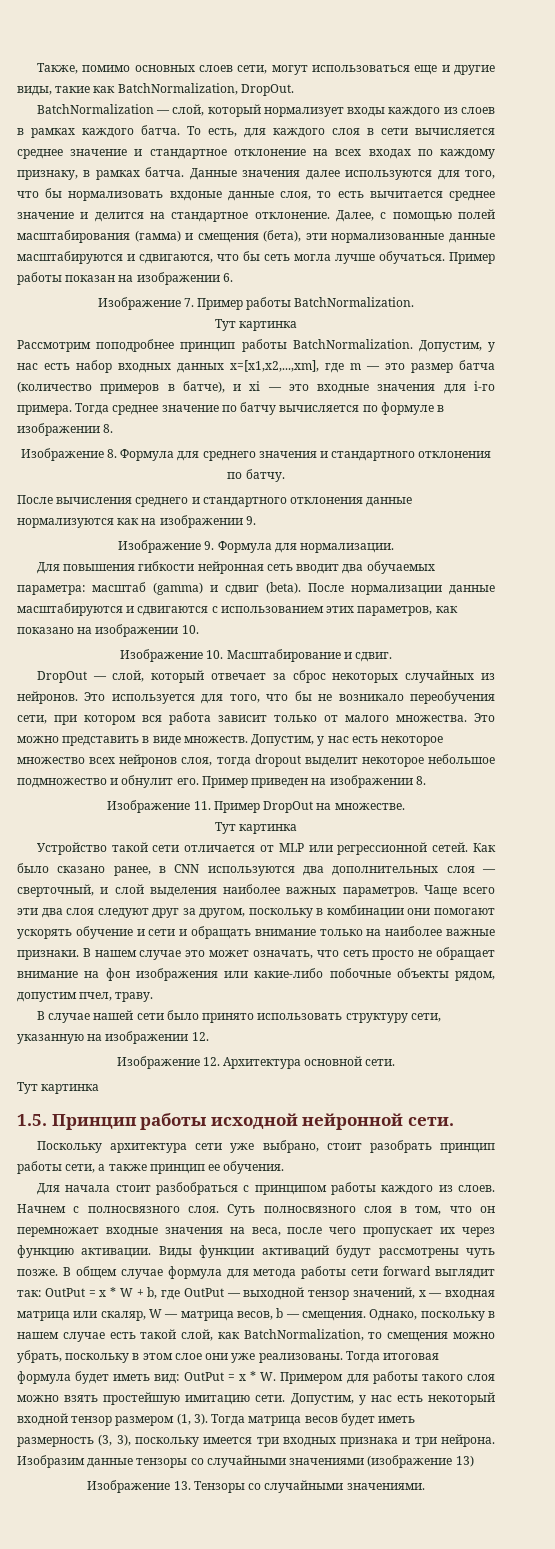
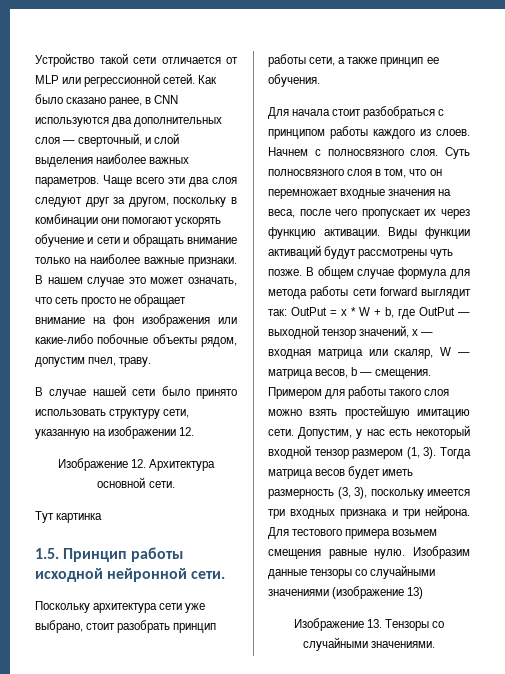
- Также, помимо основных слоев сети, могут использоваться еще и другие виды, такие как BatchNormalization, DropOut.
- BatchNormalization — слой, который нормализует входы каждого из слоев в рамках каждого батча. То есть, для каждого слоя в сети вычисляется среднее значение и стандартное отклонение на всех входах по каждому признаку, в рамках батча. Данные значения далее используются для того, что бы нормализовать вхдоные данные слоя, то есть вычитается среднее значение и делится на стандартное отклонение. Далее, с помощью полей масштабирования (гамма) и смещения (бета), эти нормализованные данные масштабируются и сдвигаются, что бы сеть могла лучше обучаться. Пример работы показан на изображении 6.
- Изображение 7. Пример работы BatchNormalization.
- Тут картинка
- Рассмотрим поподробнее принцип работы BatchNormalization. Допустим, у нас есть набор входных данных x=[x1,x2,...,xm], где m — это размер батча (количество примеров в батче), и xi — это входные значения для i-го примера. Тогда среднее значение по батчу вычисляется по формуле в изображении 8.
- Изображение 8. Формула для среднего значения и стандартного отклонения по батчу.
- После вычисления среднего и стандартного отклонения данные нормализуются как на изображении 9.
- Изображение 9. Формула для нормализации.
- Для повышения гибкости нейронная сеть вводит два обучаемых параметра: масштаб (gamma) и сдвиг (beta). После нормализации данные масштабируются и сдвигаются с использованием этих параметров, как показано на изображении 10.
- Изображение 10. Масштабирование и сдвиг.
- DropOut — слой, который отвечает за сброс некоторых случайных из нейронов. Это используется для того, что бы не возникало переобучения сети, при котором вся работа зависит только от малого множества. Это можно представить в виде множеств. Допустим, у нас есть некоторое множество всех нейронов слоя, тогда dropout выделит некоторое небольшое подмножество и обнулит его. Пример приведен на изображении 8.
- Изображение 11. Пример DropOut на множестве.
- Тут картинка
- Однако, поскольку в нашем случае есть такой слой, как BatchNormalization, то смещения можно убрать, поскольку в этом слое они уже реализованы. Тогда итоговая формула будет иметь вид: OutPut = x * W. Примером для работы такого слоя можно взять простейшую имитацию сети.
+ Примером для работы такого слоя можно взять простейшую имитацию сети.
+ Для тестового примера возьмем смещения равные нулю.

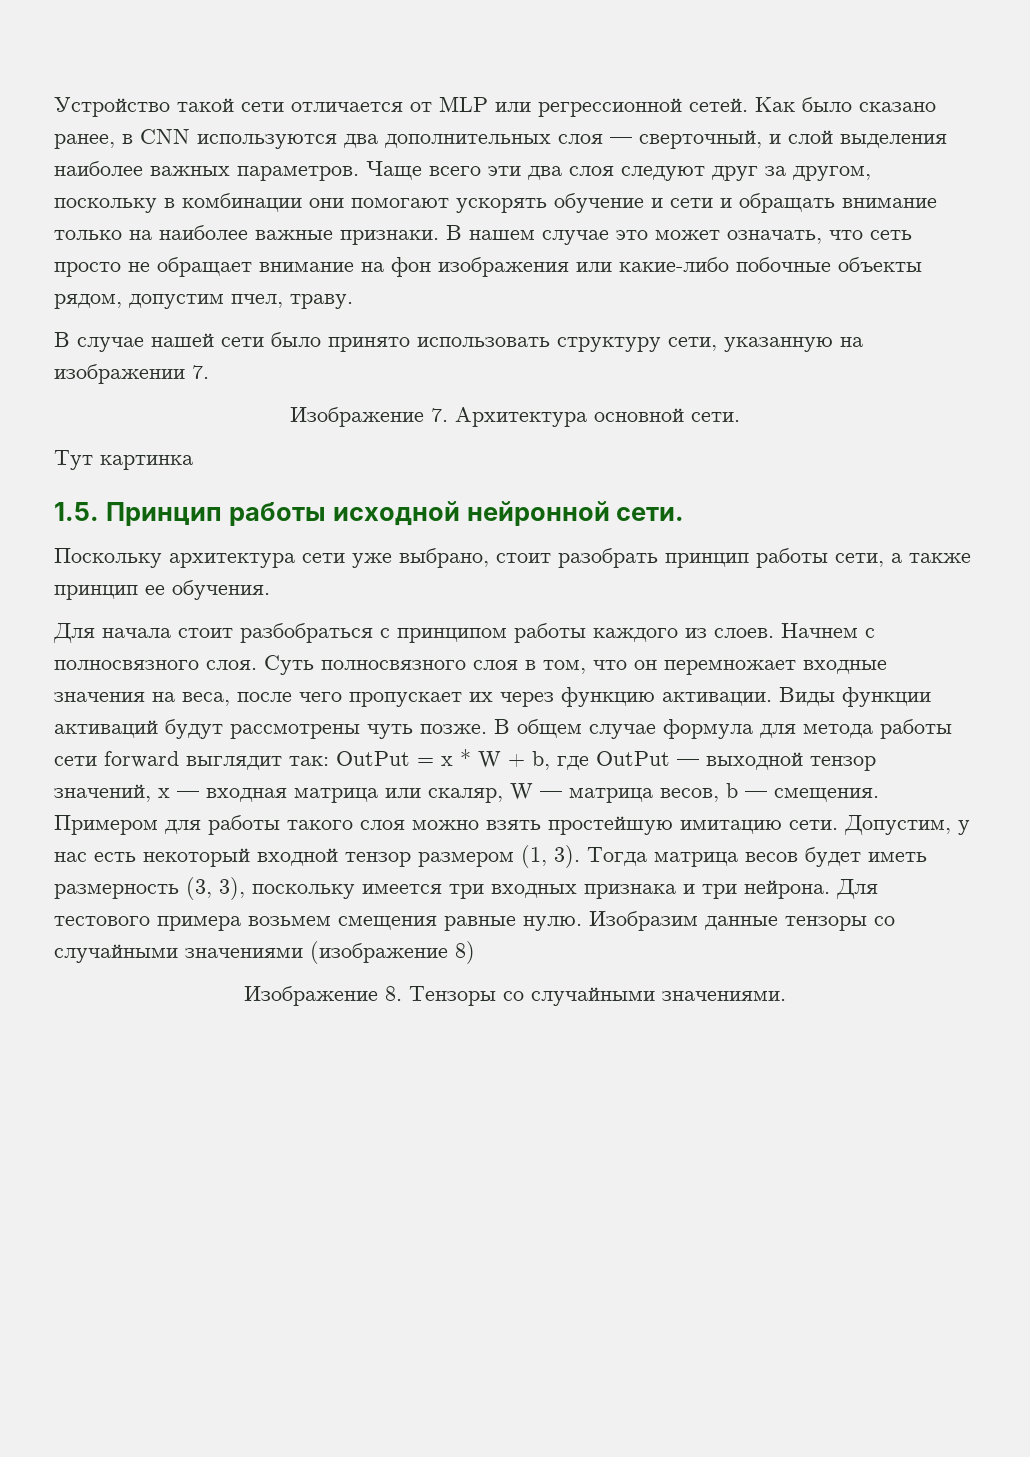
- В случае нашей сети было принято использовать структуру сети, указанную на изображении 12.
- Изображение 12. Архитектура основной сети.
+ В случае нашей сети было принято использовать структуру сети, указанную на изображении 7.
+ Изображение 7. Архитектура основной сети.
- Изобразим данные тензоры со случайными значениями (изображение 13)
- Изображение 13. Тензоры со случайными значениями.
+ Изобразим данные тензоры со случайными значениями (изображение 8)
+ Изображение 8. Тензоры со случайными значениями.

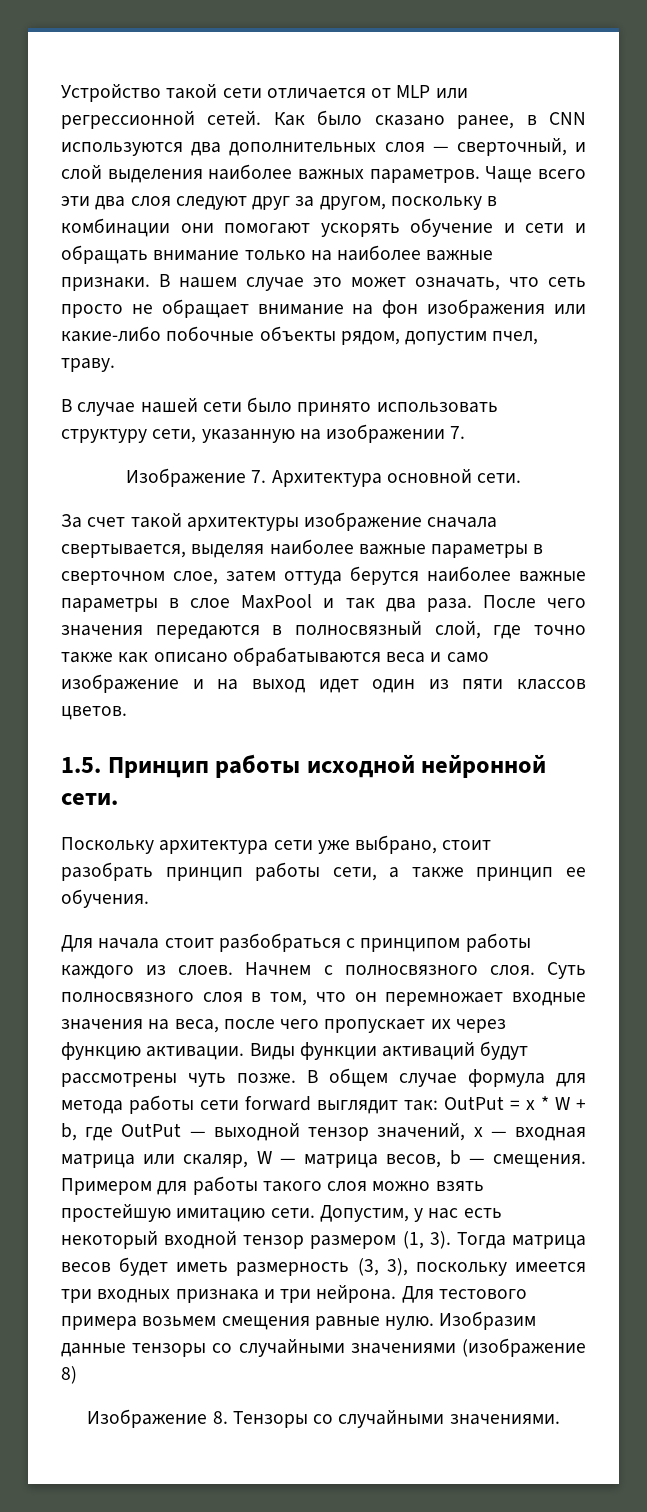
- Тут картинка
+ За счет такой архитектуры изображение сначала свертывается, выделяя наиболее важные параметры в сверточном слое, затем оттуда берутся наиболее важные параметры в слое MaxPool и так два раза. После чего значения передаются в полносвязный слой, где точно также как описано обрабатываются веса и само изображение и на выход идет один из пяти классов цветов.

